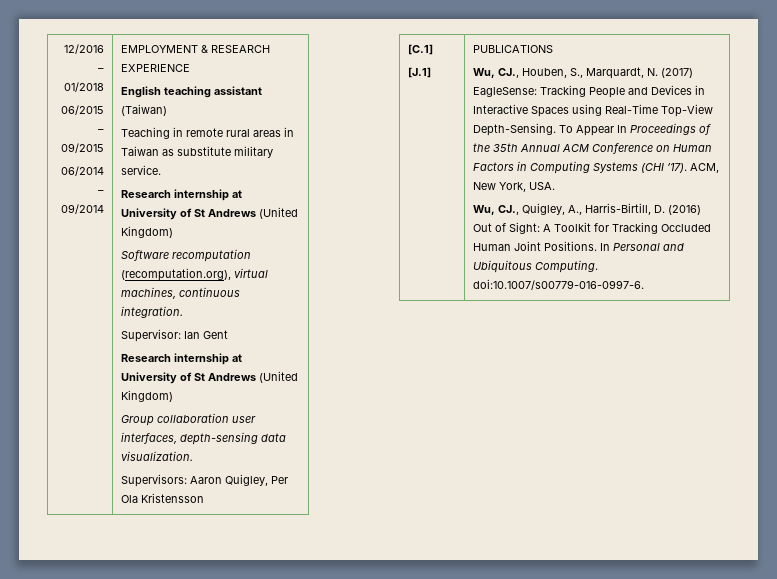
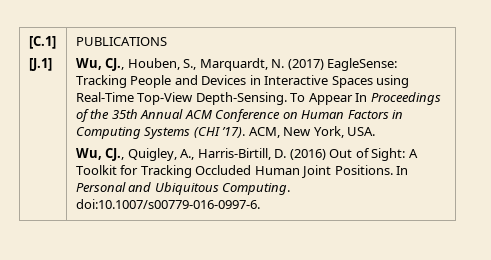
- 12/2016 – 01/2018
- 06/2015 – 09/2015
- 06/2014 – 09/2014 | EMPLOYMENT & RESEARCH EXPERIENCE
- English teaching assistant (Taiwan)
- Teaching in remote rural areas in Taiwan as substitute military service.
- Research internship at University of St Andrews (United Kingdom)
- Software recomputation (recomputation.org), virtual machines, continuous integration.
- Supervisor: Ian Gent
- Research internship at University of St Andrews (United Kingdom)
- Group collaboration user interfaces, depth-sensing data visualization.
- Supervisors: Aaron Quigley, Per Ola Kristensson

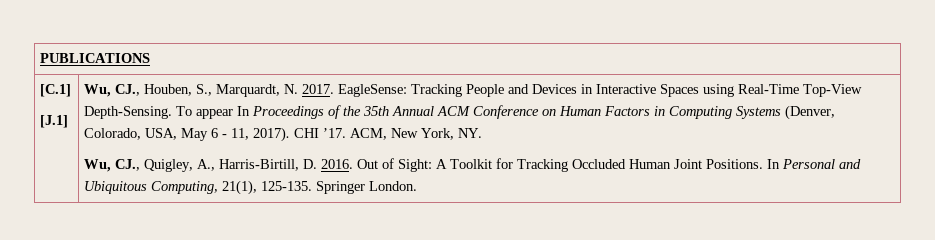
+ PUBLICATIONS
- PUBLICATIONS
- Wu, CJ., Houben, S., Marquardt, N. (2017) EagleSense: Tracking People and Devices in Interactive Spaces using Real-Time Top-View Depth-Sensing.
+ Wu, CJ., Houben, S., Marquardt, N. 2017. EagleSense: Tracking People and Devices in Interactive Spaces using Real-Time Top-View Depth-Sensing.
- To Appear In Proceedings of the 35th Annual ACM Conference on Human Factors in Computing Systems (CHI ’17).
+ To appear In Proceedings of the 35th Annual ACM Conference on Human Factors in Computing Systems (Denver, Colorado, USA, May 6 - 11, 2017). CHI ’17.
- ACM, New York, USA.
+ ACM, New York, NY.
- Wu, CJ., Quigley, A., Harris-Birtill, D. (2016) Out of Sight: A Toolkit for Tracking Occluded Human Joint Positions.
+ Wu, CJ., Quigley, A., Harris-Birtill, D. 2016. Out of Sight: A Toolkit for Tracking Occluded Human Joint Positions.
- In Personal and Ubiquitous Computing. doi:10.1007/s00779-016-0997-6.
+ In Personal and Ubiquitous Computing, 21(1), 125-135. Springer London.

